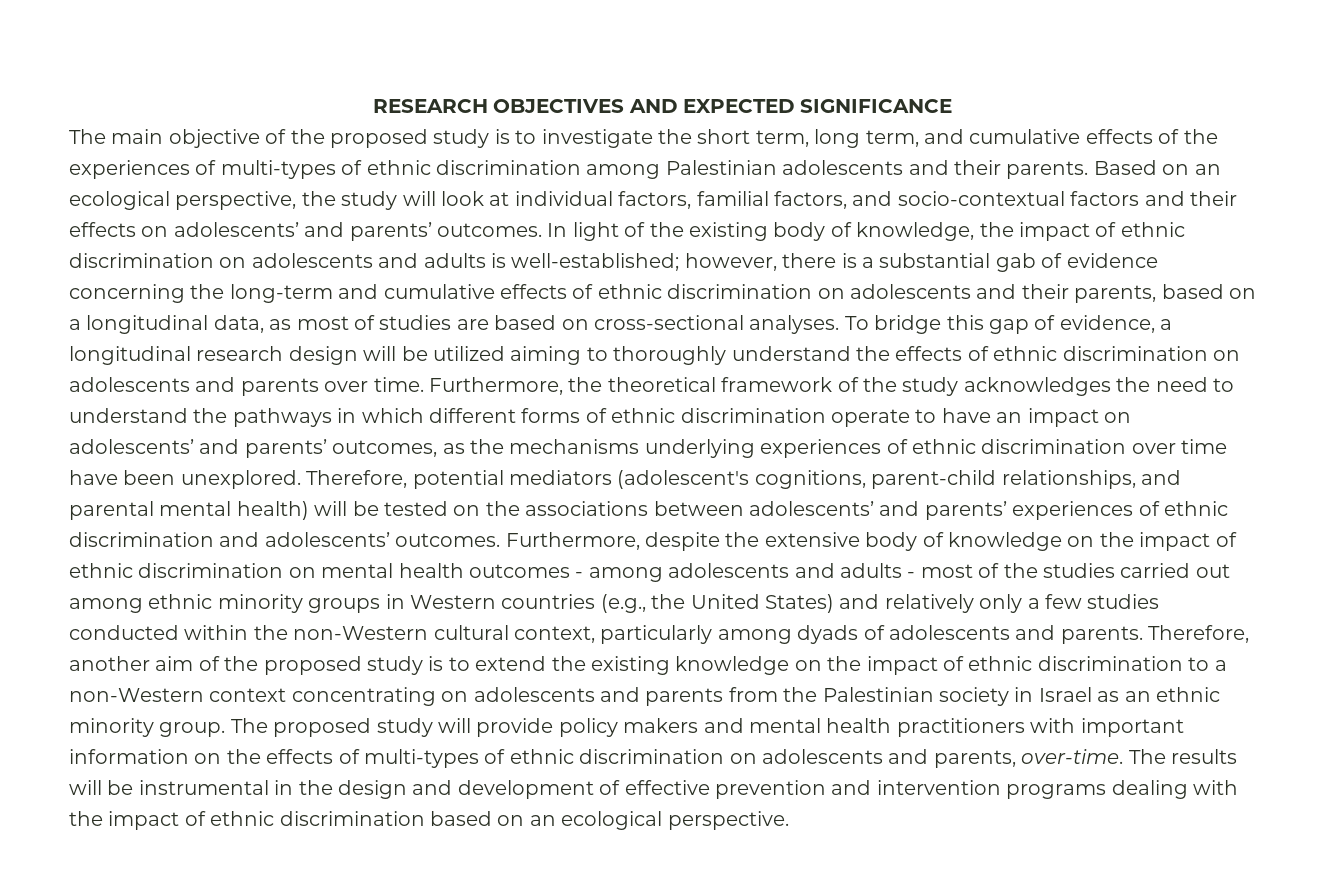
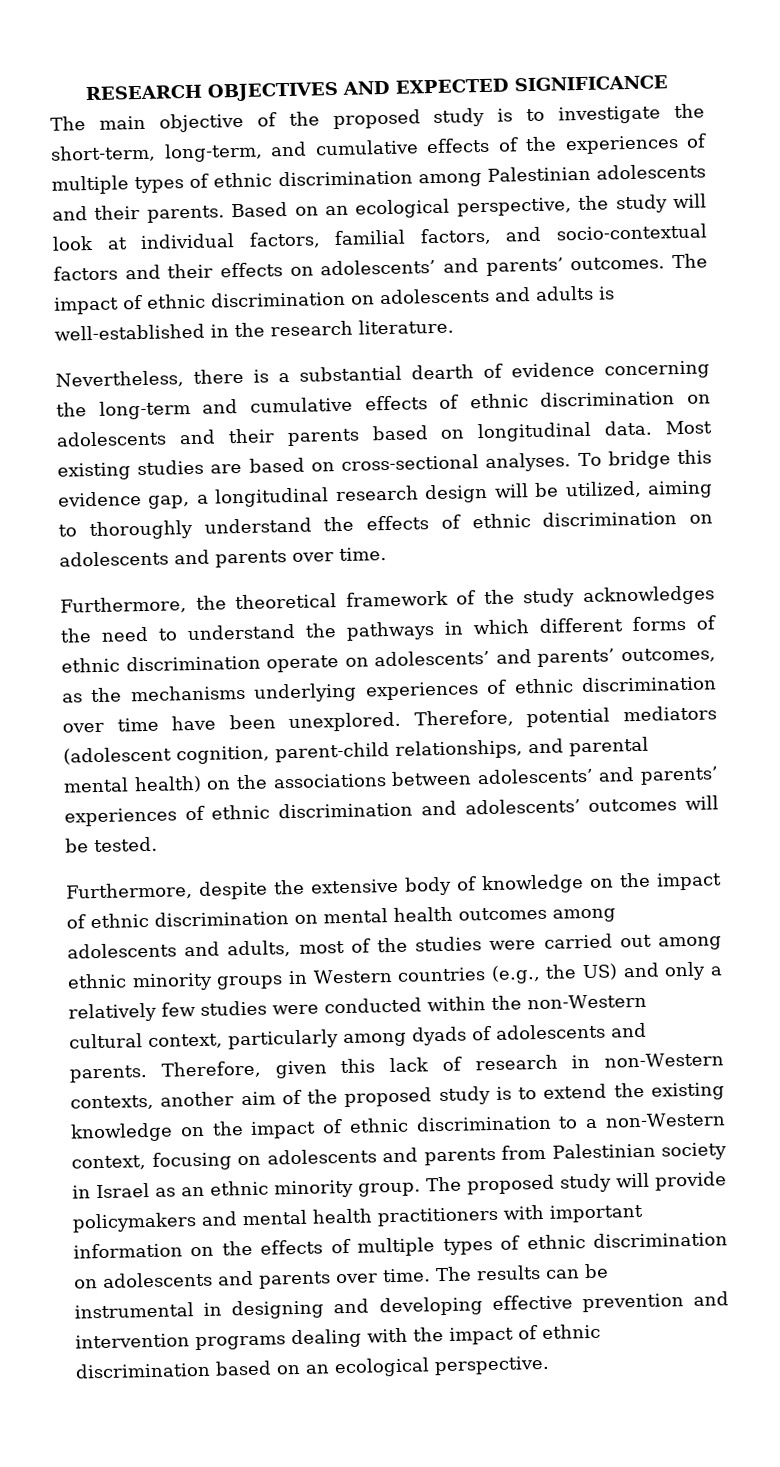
- The main objective of the proposed study is to investigate the short term, long term, and cumulative effects of the experiences of multi-types of ethnic discrimination among Palestinian adolescents and their parents.
+ The main objective of the proposed study is to investigate the short-term, long-term, and cumulative effects of the experiences of multiple types of ethnic discrimination among Palestinian adolescents and their parents.
- In light of the existing body of knowledge, the impact of ethnic discrimination on adolescents and adults is well-established; however, there is a substantial gab of evidence concerning the long-term and cumulative effects of ethnic discrimination on adolescents and their parents, based on a longitudinal data, as most of studies are based on cross-sectional analyses.
+ The impact of ethnic discrimination on adolescents and adults is well-established in the research literature.
+ Nevertheless, there is a substantial dearth of evidence concerning the long-term and cumulative effects of ethnic discrimination on adolescents and their parents based on longitudinal data. Most existing studies are based on cross-sectional analyses.
- To bridge this gap of evidence, a longitudinal research design will be utilized aiming to thoroughly understand the effects of ethnic discrimination on adolescents and parents over time. Furthermore, the theoretical framework of the study acknowledges the need to understand the pathways in which different forms of ethnic discrimination operate to have an impact on adolescents’ and parents’ outcomes, as the mechanisms underlying experiences of ethnic discrimination over time have been unexplored.
+ To bridge this evidence gap, a longitudinal research design will be utilized, aiming to thoroughly understand the effects of ethnic discrimination on adolescents and parents over time.
+ Furthermore, the theoretical framework of the study acknowledges the need to understand the pathways in which different forms of ethnic discrimination operate on adolescents’ and parents’ outcomes, as the mechanisms underlying experiences of ethnic discrimination over time have been unexplored.
- Therefore, potential mediators (adolescent's cognitions, parent-child relationships, and parental mental health) will be tested on the associations between adolescents’ and parents’ experiences of ethnic discrimination and adolescents’ outcomes. Furthermore, despite the extensive body of knowledge on the impact of ethnic discrimination on mental health outcomes - among adolescents and adults - most of the studies carried out among ethnic minority groups in Western countries (e.g., the United States) and relatively only a few studies conducted within the non-Western cultural context, particularly among dyads of adolescents and parents.
+ Therefore, potential mediators (adolescent cognition, parent-child relationships, and parental mental health) on the associations between adolescents’ and parents’ experiences of ethnic discrimination and adolescents’ outcomes will be tested.
+ Furthermore, despite the extensive body of knowledge on the impact of ethnic discrimination on mental health outcomes among adolescents and adults, most of the studies were carried out among ethnic minority groups in Western countries (e.g., the US) and only a relatively few studies were conducted within the non-Western cultural context, particularly among dyads of adolescents and parents.
- Therefore, another aim of the proposed study is to extend the existing knowledge on the impact of ethnic discrimination to a non-Western context concentrating on adolescents and parents from the Palestinian society in Israel as an ethnic minority group.
+ Therefore, given this lack of research in non-Western contexts, another aim of the proposed study is to extend the existing knowledge on the impact of ethnic discrimination to a non-Western context, focusing on adolescents and parents from Palestinian society in Israel as an ethnic minority group.
- The proposed study will provide policy makers and mental health practitioners with important information on the effects of multi-types of ethnic discrimination on adolescents and parents, over-time.
+ The proposed study will provide policymakers and mental health practitioners with important information on the effects of multiple types of ethnic discrimination on adolescents and parents over time.
- The results will be instrumental in the design and development of effective prevention and intervention programs dealing with the impact of ethnic discrimination based on an ecological perspective.
+ The results can be instrumental in designing and developing effective prevention and intervention programs dealing with the impact of ethnic discrimination based on an ecological perspective.

